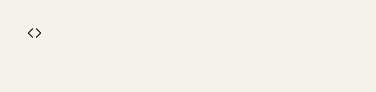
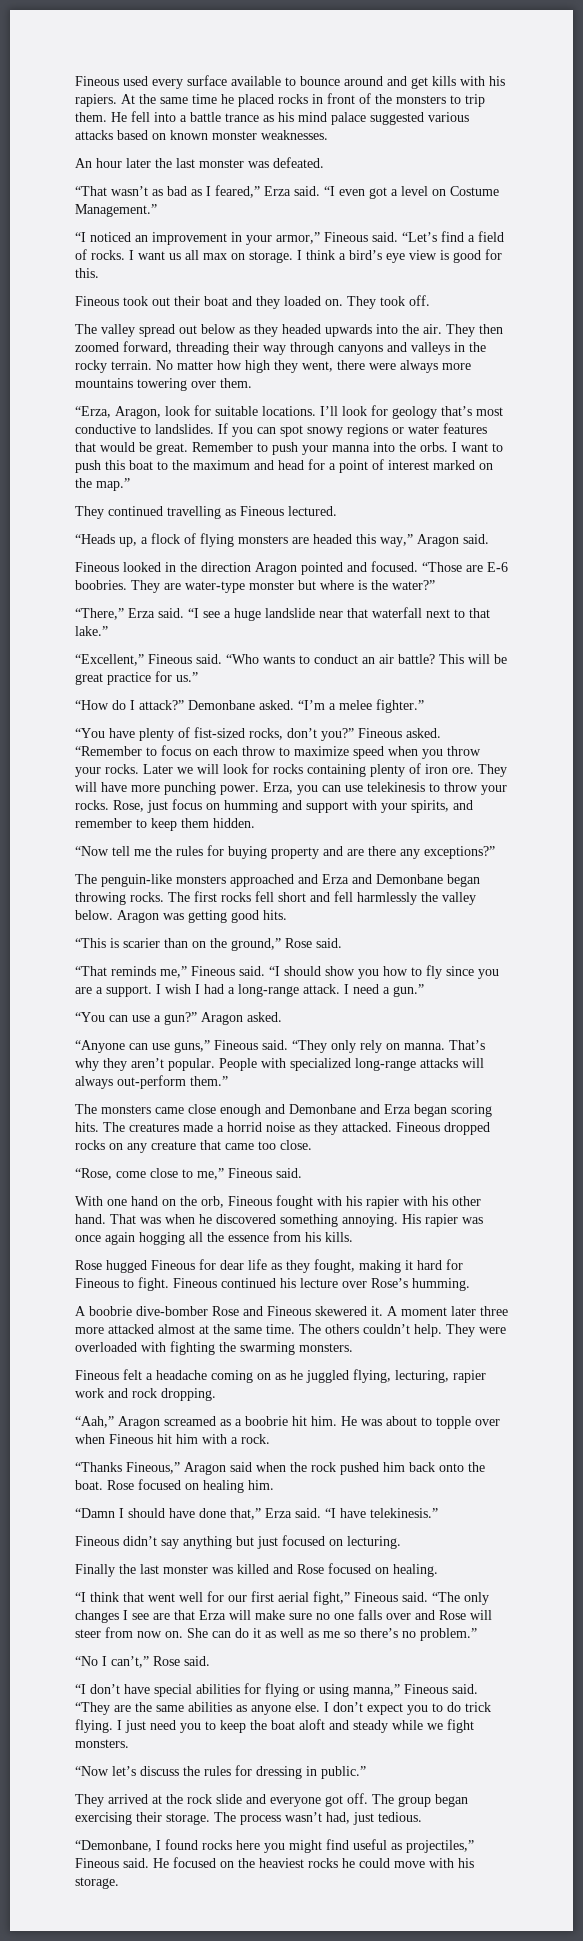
- <>
+ Fineous used every surface available to bounce around and get kills with his rapiers. At the same time he placed rocks in front of the monsters to trip them. He fell into a battle trance as his mind palace suggested various attacks based on known monster weaknesses.
+ An hour later the last monster was defeated.
+ “That wasn’t as bad as I feared,” Erza said. “I even got a level on Costume Management.”
+ “I noticed an improvement in your armor,” Fineous said. “Let’s find a field of rocks. I want us all max on storage. I think a bird’s eye view is good for this.
+ Fineous took out their boat and they loaded on. They took off.
+ The valley spread out below as they headed upwards into the air. They then zoomed forward, threading their way through canyons and valleys in the rocky terrain. No matter how high they went, there were always more mountains towering over them.
+ “Erza, Aragon, look for suitable locations. I’ll look for geology that’s most conductive to landslides. If you can spot snowy regions or water features that would be great. Remember to push your manna into the orbs. I want to push this boat to the maximum and head for a point of interest marked on the map.”
+ They continued travelling as Fineous lectured.
+ “Heads up, a flock of flying monsters are headed this way,” Aragon said.
+ Fineous looked in the direction Aragon pointed and focused. “Those are E-6 boobries. They are water-type monster but where is the water?”
+ “There,” Erza said. “I see a huge landslide near that waterfall next to that lake.”
+ “Excellent,” Fineous said. “Who wants to conduct an air battle? This will be great practice for us.”
+ “How do I attack?” Demonbane asked. “I’m a melee fighter.”
+ “You have plenty of fist-sized rocks, don’t you?” Fineous asked. “Remember to focus on each throw to maximize speed when you throw your rocks. Later we will look for rocks containing plenty of iron ore. They will have more punching power. Erza, you can use telekinesis to throw your rocks. Rose, just focus on humming and support with your spirits, and remember to keep them hidden.
+ “Now tell me the rules for buying property and are there any exceptions?”
+ The penguin-like monsters approached and Erza and Demonbane began throwing rocks. The first rocks fell short and fell harmlessly the valley below. Aragon was getting good hits.
+ “This is scarier than on the ground,” Rose said.
+ “That reminds me,” Fineous said. “I should show you how to fly since you are a support. I wish I had a long-range attack. I need a gun.”
+ “You can use a gun?” Aragon asked.
+ “Anyone can use guns,” Fineous said. “They only rely on manna. That’s why they aren’t popular. People with specialized long-range attacks will always out-perform them.”
+ The monsters came close enough and Demonbane and Erza began scoring hits. The creatures made a horrid noise as they attacked. Fineous dropped rocks on any creature that came too close.
+ “Rose, come close to me,” Fineous said.
+ With one hand on the orb, Fineous fought with his rapier with his other hand. That was when he discovered something annoying. His rapier was once again hogging all the essence from his kills.
+ Rose hugged Fineous for dear life as they fought, making it hard for Fineous to fight. Fineous continued his lecture over Rose’s humming.
+ A boobrie dive-bomber Rose and Fineous skewered it. A moment later three more attacked almost at the same time. The others couldn’t help. They were overloaded with fighting the swarming monsters.
+ Fineous felt a headache coming on as he juggled flying, lecturing, rapier work and rock dropping.
+ “Aah,” Aragon screamed as a boobrie hit him. He was about to topple over when Fineous hit him with a rock.
+ “Thanks Fineous,” Aragon said when the rock pushed him back onto the boat. Rose focused on healing him.
+ “Damn I should have done that,” Erza said. “I have telekinesis.”
+ Fineous didn’t say anything but just focused on lecturing.
+ Finally the last monster was killed and Rose focused on healing.
+ “I think that went well for our first aerial fight,” Fineous said. “The only changes I see are that Erza will make sure no one falls over and Rose will steer from now on. She can do it as well as me so there’s no problem.”
+ “No I can’t,” Rose said.
+ “I don’t have special abilities for flying or using manna,” Fineous said. “They are the same abilities as anyone else. I don’t expect you to do trick flying. I just need you to keep the boat aloft and steady while we fight monsters.
+ “Now let’s discuss the rules for dressing in public.”
+ They arrived at the rock slide and everyone got off. The group began exercising their storage. The process wasn’t had, just tedious.
+ “Demonbane, I found rocks here you might find useful as projectiles,” Fineous said. He focused on the heaviest rocks he could move with his storage.

